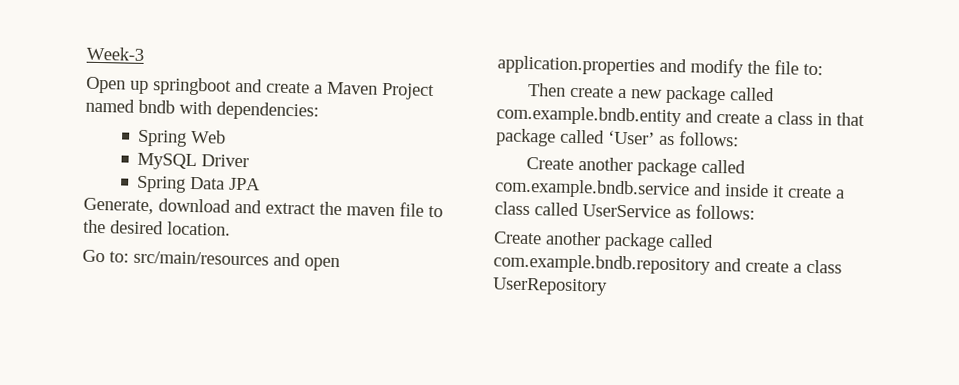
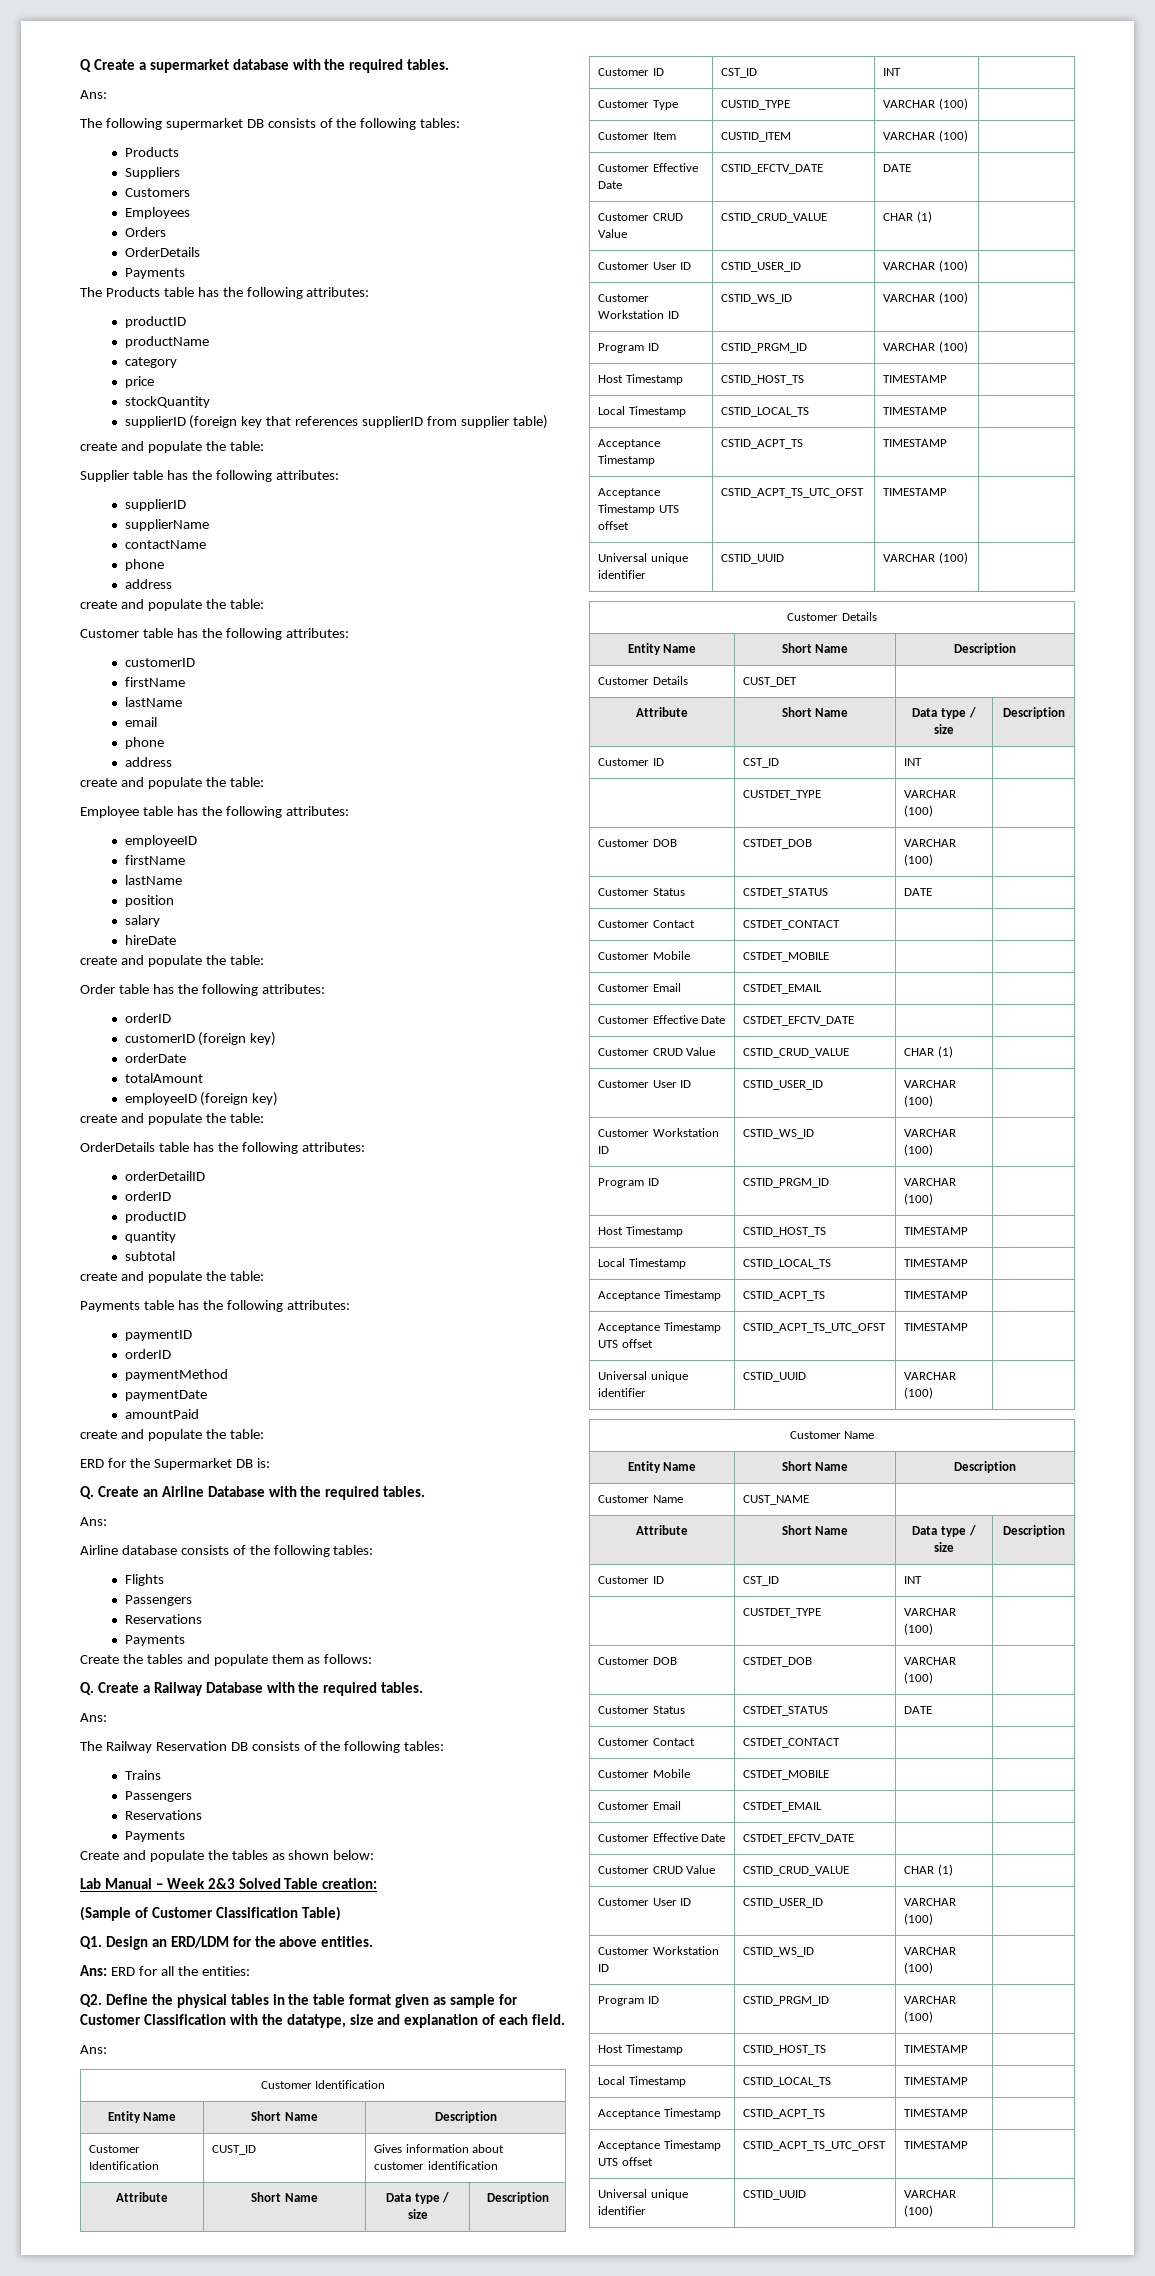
- Week-3
- Open up springboot and create a Maven Project named bndb with dependencies:
- Spring Web
- MySQL Driver
- Spring Data JPA
- Generate, download and extract the maven file to the desired location.
- Go to: src/main/resources and open application.properties and modify the file to:
- Then create a new package called com.example.bndb.entity and create a class in that package called ‘User’ as follows:
- Create another package called com.example.bndb.service and inside it create a class called UserService as follows:
- Create another package called com.example.bndb.repository and create a class UserRepository
+ Q Create a supermarket database with the required tables.
+ Ans:
+ The following supermarket DB consists of the following tables:
+ Products
+ Suppliers
+ Customers
+ Employees
+ Orders
+ OrderDetails
+ Payments
+ The Products table has the following attributes:
+ productID
+ productName
+ category
+ price
+ stockQuantity
+ supplierID (foreign key that references supplierID from supplier table)
+ create and populate the table:
+ Supplier table has the following attributes:
+ supplierID
+ supplierName
+ contactName
+ phone
+ address
+ create and populate the table:
+ Customer table has the following attributes:
+ customerID
+ firstName
+ lastName
+ email
+ phone
+ address
+ create and populate the table:
+ Employee table has the following attributes:
+ employeeID
+ firstName
+ lastName
+ position
+ salary
+ hireDate
+ create and populate the table:
+ Order table has the following attributes:
+ orderID
+ customerID (foreign key)
+ orderDate
+ totalAmount
+ employeeID (foreign key)
+ create and populate the table:
+ OrderDetails table has the following attributes:
+ orderDetailID
+ orderID
+ productID
+ quantity
+ subtotal
+ create and populate the table:
+ Payments table has the following attributes:
+ paymentID
+ orderID
+ paymentMethod
+ paymentDate
+ amountPaid
+ create and populate the table:
+ ERD for the Supermarket DB is:
+ Q. Create an Airline Database with the required tables.
+ Ans:
+ Airline database consists of the following tables:
+ Flights
+ Passengers
+ Reservations
+ Payments
+ Create the tables and populate them as follows:
+ Q. Create a Railway Database with the required tables.
+ Ans:
+ The Railway Reservation DB consists of the following tables:
+ Trains
+ Passengers
+ Reservations
+ Payments
+ Create and populate the tables as shown below:
+ Lab Manual – Week 2&3 Solved Table creation:
+ (Sample of Customer Classification Table)
+ Q1. Design an ERD/LDM for the above entities.
+ Ans: ERD for all the entities:
+ Q2. Define the physical tables in the table format given as sample for Customer Classification with the datatype, size and explanation of each field.
+ Ans:
+ Customer Identification
+ Entity Name | Short Name | Description
+ Customer Identification | CUST_ID | Gives information about customer identification
+ Attribute | Short Name | Data type / size | Description
+ Customer ID | CST_ID | INT |
+ Customer Type | CUSTID_TYPE | VARCHAR (100) |
+ Customer Item | CUSTID_ITEM | VARCHAR (100) |
+ Customer Effective Date | CSTID_EFCTV_DATE | DATE |
+ Customer CRUD Value | CSTID_CRUD_VALUE | CHAR (1) |
+ Customer User ID | CSTID_USER_ID | VARCHAR (100) |
+ Customer Workstation ID | CSTID_WS_ID | VARCHAR (100) |
+ Program ID | CSTID_PRGM_ID | VARCHAR (100) |
+ Host Timestamp | CSTID_HOST_TS | TIMESTAMP |
+ Local Timestamp | CSTID_LOCAL_TS | TIMESTAMP |
+ Acceptance Timestamp | CSTID_ACPT_TS | TIMESTAMP |
+ Acceptance Timestamp UTS offset | CSTID_ACPT_TS_UTC_OFST | TIMESTAMP |
+ Universal unique identifier | CSTID_UUID | VARCHAR (100) |
+ Customer Details
+ Entity Name | Short Name | Description
+ Customer Details | CUST_DET |
+ Attribute | Short Name | Data type / size | Description
+ Customer ID | CST_ID | INT |
+ | CUSTDET_TYPE | VARCHAR (100) |
+ Customer DOB | CSTDET_DOB | VARCHAR (100) |
+ Customer Status | CSTDET_STATUS | DATE |
+ Customer Contact | CSTDET_CONTACT | |
+ Customer Mobile | CSTDET_MOBILE | |
+ Customer Email | CSTDET_EMAIL | |
+ Customer Effective Date | CSTDET_EFCTV_DATE | |
+ Customer CRUD Value | CSTID_CRUD_VALUE | CHAR (1) |
+ Customer User ID | CSTID_USER_ID | VARCHAR (100) |
+ Customer Workstation ID | CSTID_WS_ID | VARCHAR (100) |
+ Program ID | CSTID_PRGM_ID | VARCHAR (100) |
+ Host Timestamp | CSTID_HOST_TS | TIMESTAMP |
+ Local Timestamp | CSTID_LOCAL_TS | TIMESTAMP |
+ Acceptance Timestamp | CSTID_ACPT_TS | TIMESTAMP |
+ Acceptance Timestamp UTS offset | CSTID_ACPT_TS_UTC_OFST | TIMESTAMP |
+ Universal unique identifier | CSTID_UUID | VARCHAR (100) |
+ Customer Name
+ Entity Name | Short Name | Description
+ Customer Name | CUST_NAME |
+ Attribute | Short Name | Data type / size | Description
+ Customer ID | CST_ID | INT |
+ | CUSTDET_TYPE | VARCHAR (100) |
+ Customer DOB | CSTDET_DOB | VARCHAR (100) |
+ Customer Status | CSTDET_STATUS | DATE |
+ Customer Contact | CSTDET_CONTACT | |
+ Customer Mobile | CSTDET_MOBILE | |
+ Customer Email | CSTDET_EMAIL | |
+ Customer Effective Date | CSTDET_EFCTV_DATE | |
+ Customer CRUD Value | CSTID_CRUD_VALUE | CHAR (1) |
+ Customer User ID | CSTID_USER_ID | VARCHAR (100) |
+ Customer Workstation ID | CSTID_WS_ID | VARCHAR (100) |
+ Program ID | CSTID_PRGM_ID | VARCHAR (100) |
+ Host Timestamp | CSTID_HOST_TS | TIMESTAMP |
+ Local Timestamp | CSTID_LOCAL_TS | TIMESTAMP |
+ Acceptance Timestamp | CSTID_ACPT_TS | TIMESTAMP |
+ Acceptance Timestamp UTS offset | CSTID_ACPT_TS_UTC_OFST | TIMESTAMP |
+ Universal unique identifier | CSTID_UUID | VARCHAR (100) |

